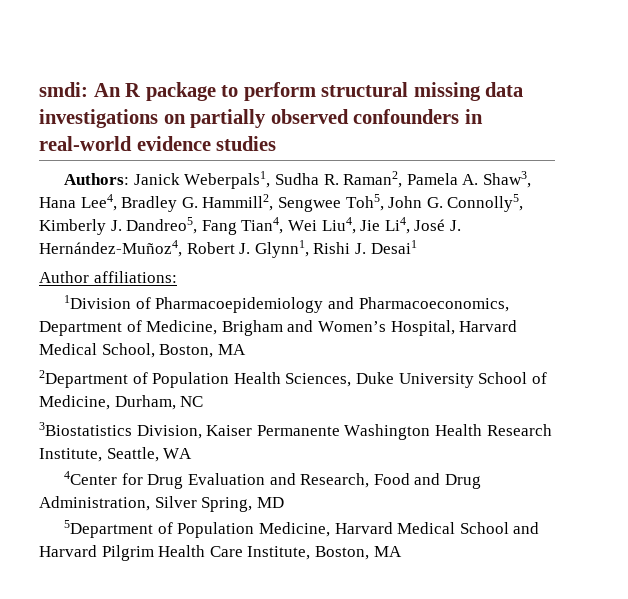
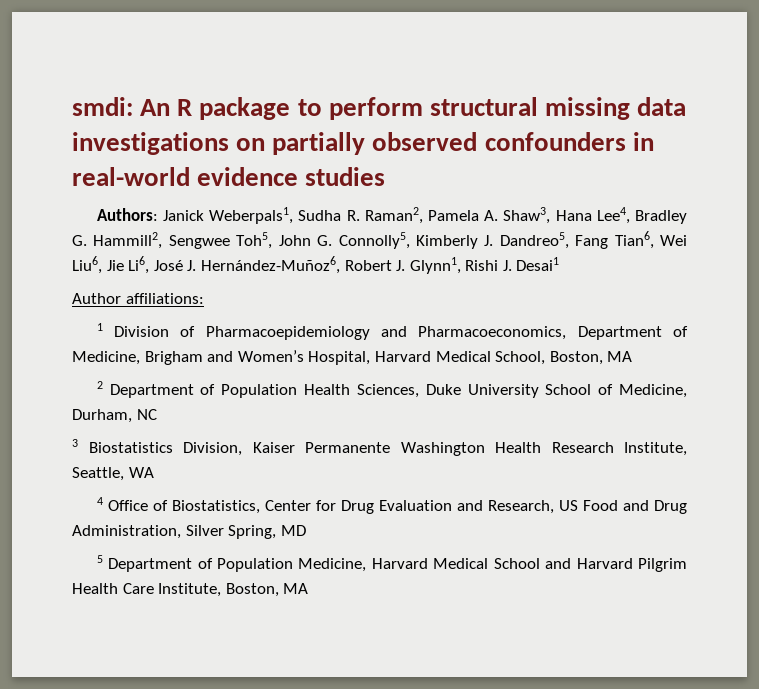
- Authors: Janick Weberpals1, Sudha R. Raman2, Pamela A. Shaw3, Hana Lee4, Bradley G. Hammill2, Sengwee Toh5, John G. Connolly5, Kimberly J. Dandreo5, Fang Tian4, Wei Liu4, Jie Li4, José J. Hernández-Muñoz4, Robert J. Glynn1, Rishi J. Desai1
+ Authors: Janick Weberpals1, Sudha R. Raman2, Pamela A. Shaw3, Hana Lee4, Bradley G. Hammill2, Sengwee Toh5, John G. Connolly5, Kimberly J. Dandreo5, Fang Tian6, Wei Liu6, Jie Li6, José J. Hernández-Muñoz6, Robert J. Glynn1, Rishi J. Desai1
- 1Division of Pharmacoepidemiology and Pharmacoeconomics, Department of Medicine, Brigham and Women’s Hospital, Harvard Medical School, Boston, MA
+ 1 Division of Pharmacoepidemiology and Pharmacoeconomics, Department of Medicine, Brigham and Women’s Hospital, Harvard Medical School, Boston, MA
- 2Department of Population Health Sciences, Duke University School of Medicine, Durham, NC
+ 2 Department of Population Health Sciences, Duke University School of Medicine, Durham, NC
- 3Biostatistics Division, Kaiser Permanente Washington Health Research Institute, Seattle, WA
+ 3 Biostatistics Division, Kaiser Permanente Washington Health Research Institute, Seattle, WA
- 4Center for Drug Evaluation and Research, Food and Drug Administration, Silver Spring, MD
+ 4 Office of Biostatistics, Center for Drug Evaluation and Research, US Food and Drug Administration, Silver Spring, MD
- 5Department of Population Medicine, Harvard Medical School and Harvard Pilgrim Health Care Institute, Boston, MA
+ 5 Department of Population Medicine, Harvard Medical School and Harvard Pilgrim Health Care Institute, Boston, MA

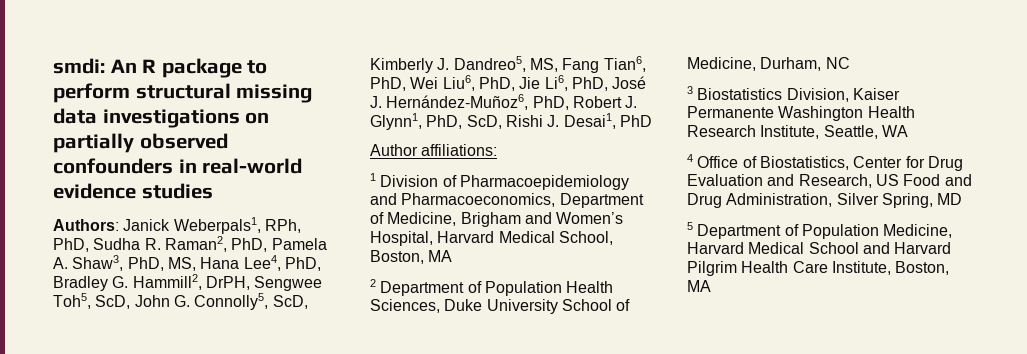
- Authors: Janick Weberpals1, Sudha R. Raman2, Pamela A. Shaw3, Hana Lee4, Bradley G. Hammill2, Sengwee Toh5, John G. Connolly5, Kimberly J. Dandreo5, Fang Tian6, Wei Liu6, Jie Li6, José J. Hernández-Muñoz6, Robert J. Glynn1, Rishi J. Desai1
+ Authors: Janick Weberpals1, RPh, PhD, Sudha R. Raman2, PhD, Pamela A. Shaw3, PhD, MS, Hana Lee4, PhD, Bradley G. Hammill2, DrPH, Sengwee Toh5, ScD, John G. Connolly5, ScD, Kimberly J. Dandreo5, MS, Fang Tian6, PhD, Wei Liu6, PhD, Jie Li6, PhD, José J. Hernández-Muñoz6, PhD, Robert J. Glynn1, PhD, ScD, Rishi J. Desai1, PhD

